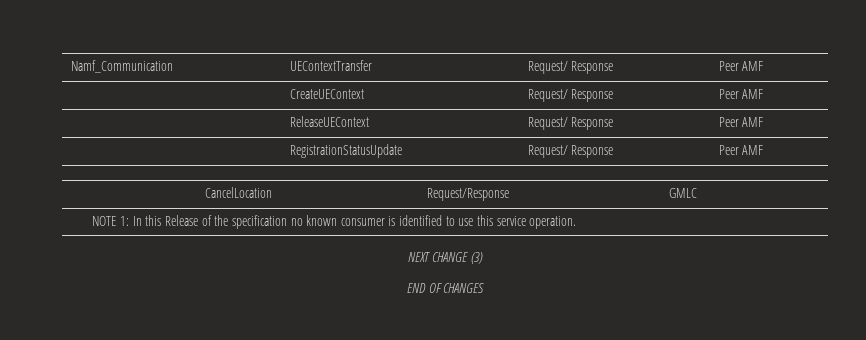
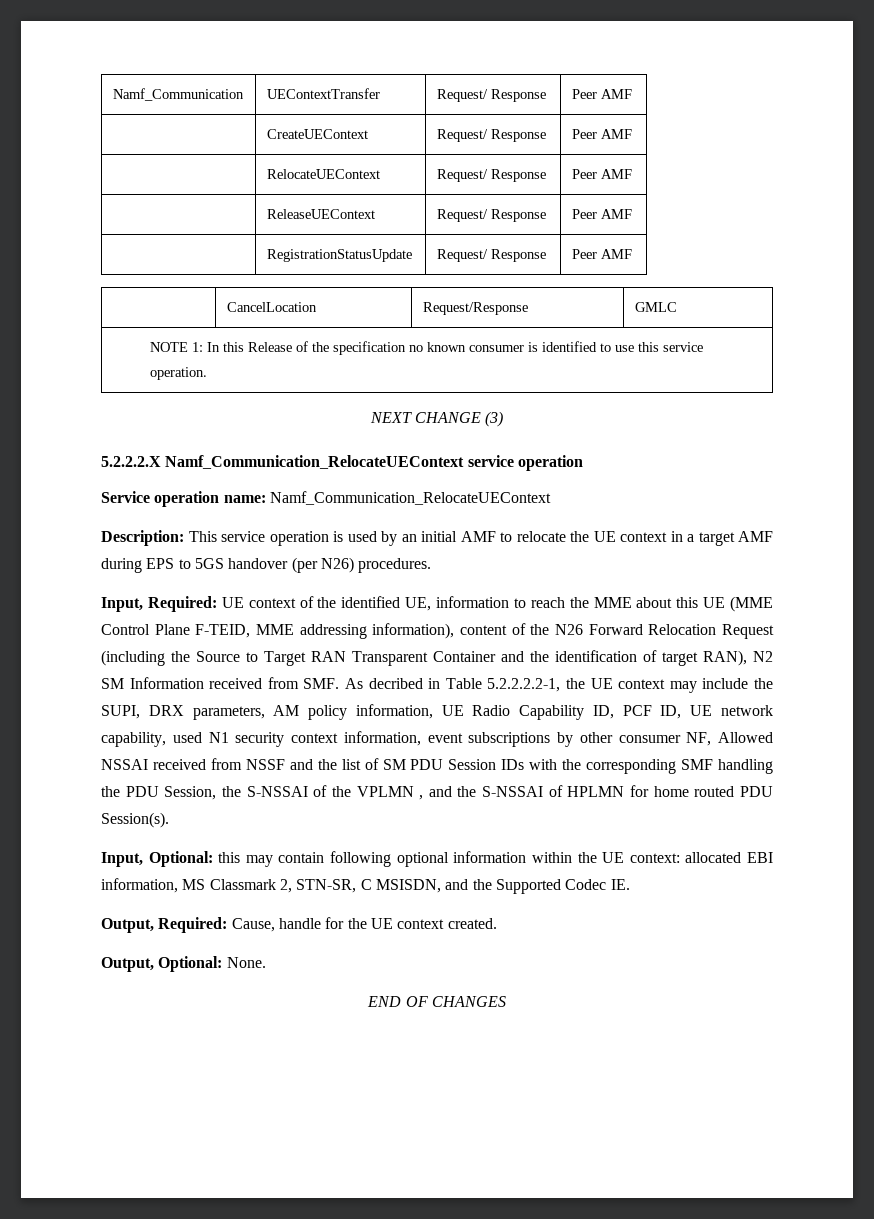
+ | RelocateUEContext | Request/ Response | Peer AMF
+ 5.2.2.2.X Namf_Communication_RelocateUEContext service operation
+ Service operation name: Namf_Communication_RelocateUEContext
+ Description: This service operation is used by an initial AMF to relocate the UE context in a target AMF during EPS to 5GS handover (per N26) procedures.
+ Input, Required: UE context of the identified UE, information to reach the MME about this UE (MME Control Plane F-TEID, MME addressing information), content of the N26 Forward Relocation Request (including the Source to Target RAN Transparent Container and the identification of target RAN), N2 SM Information received from SMF. As decribed in Table 5.2.2.2.2-1, the UE context may include the SUPI, DRX parameters, AM policy information, UE Radio Capability ID, PCF ID, UE network capability, used N1 security context information, event subscriptions by other consumer NF, Allowed NSSAI received from NSSF and the list of SM PDU Session IDs with the corresponding SMF handling the PDU Session, the S-NSSAI of the VPLMN , and the S-NSSAI of HPLMN for home routed PDU Session(s).
+ Input, Optional: this may contain following optional information within the UE context: allocated EBI information, MS Classmark 2, STN-SR, C MSISDN, and the Supported Codec IE.
+ Output, Required: Cause, handle for the UE context created.
+ Output, Optional: None.

